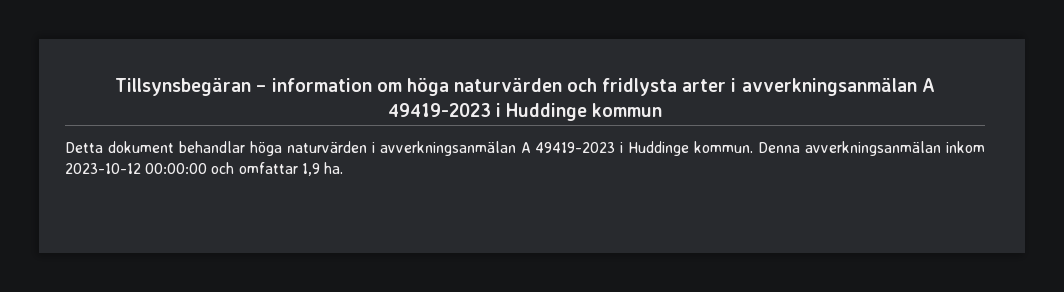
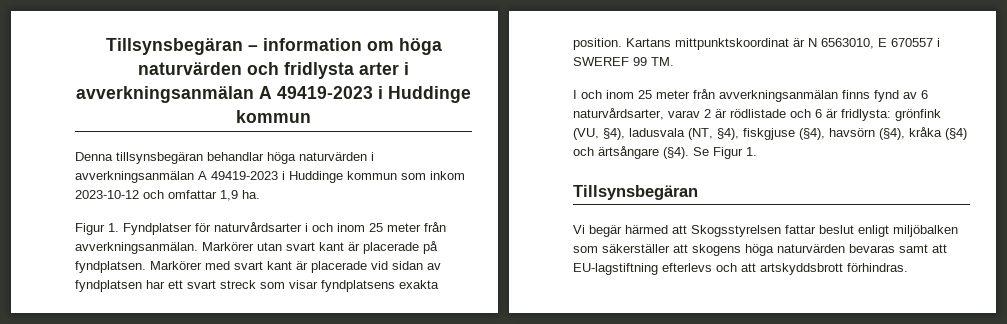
- Detta dokument behandlar höga naturvärden i avverkningsanmälan A 49419-2023 i Huddinge kommun. Denna avverkningsanmälan inkom 2023-10-12 00:00:00 och omfattar 1,9 ha.
+ Denna tillsynsbegäran behandlar höga naturvärden i avverkningsanmälan A 49419-2023 i Huddinge kommun som inkom 2023-10-12 och omfattar 1,9 ha.
+ Figur 1. Fyndplatser för naturvårdsarter i och inom 25 meter från avverkningsanmälan. Markörer utan svart kant är placerade på fyndplatsen. Markörer med svart kant är placerade vid sidan av fyndplatsen har ett svart streck som visar fyndplatsens exakta position. Kartans mittpunktskoordinat är N 6563010, E 670557 i SWEREF 99 TM.
+ I och inom 25 meter från avverkningsanmälan finns fynd av 6 naturvårdsarter, varav 2 är rödlistade och 6 är fridlysta: grönfink (VU, §4), ladusvala (NT, §4), fiskgjuse (§4), havsörn (§4), kråka (§4) och ärtsångare (§4). Se Figur 1.
+ Tillsynsbegäran
+ Vi begär härmed att Skogsstyrelsen fattar beslut enligt miljöbalken som säkerställer att skogens höga naturvärden bevaras samt att EU-lagstiftning efterlevs och att artskyddsbrott förhindras.

